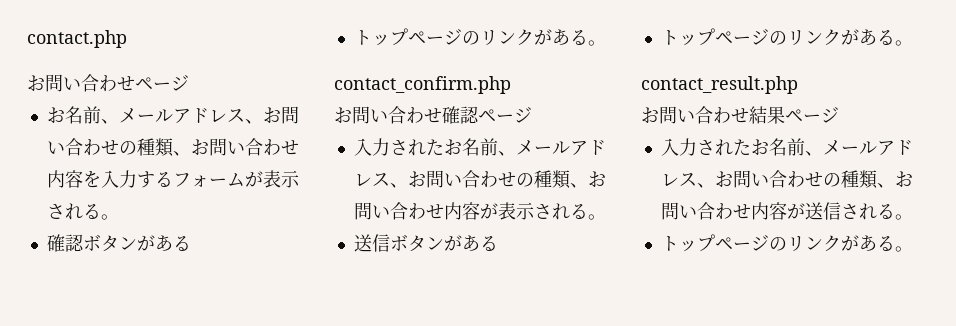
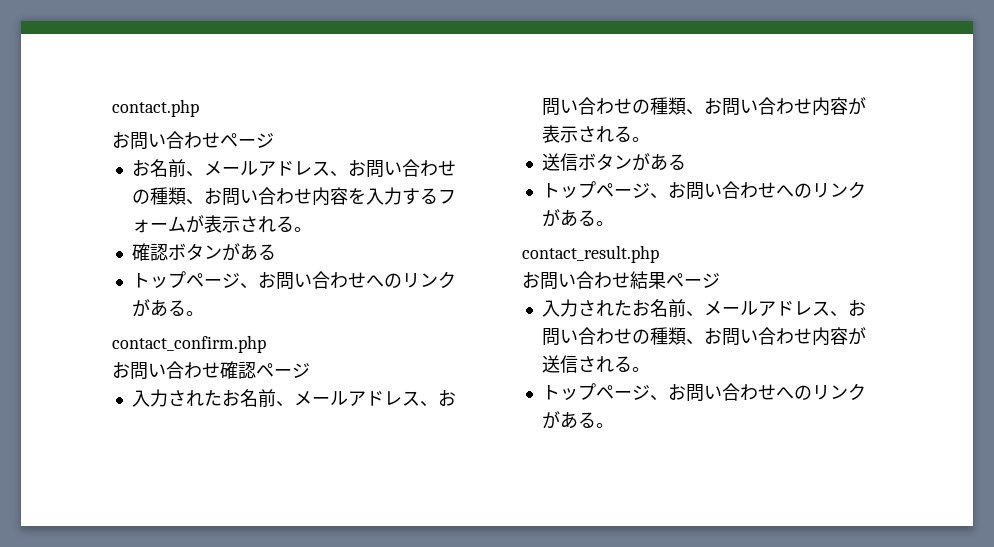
  確認ボタンがある
- トップページのリンクがある。
+ トップページ、お問い合わせへのリンクがある。
  送信ボタンがある
- トップページのリンクがある。
+ トップページ、お問い合わせへのリンクがある。
  入力されたお名前、メールアドレス、お問い合わせの種類、お問い合わせ内容が送信される。
- トップページのリンクがある。
+ トップページ、お問い合わせへのリンクがある。

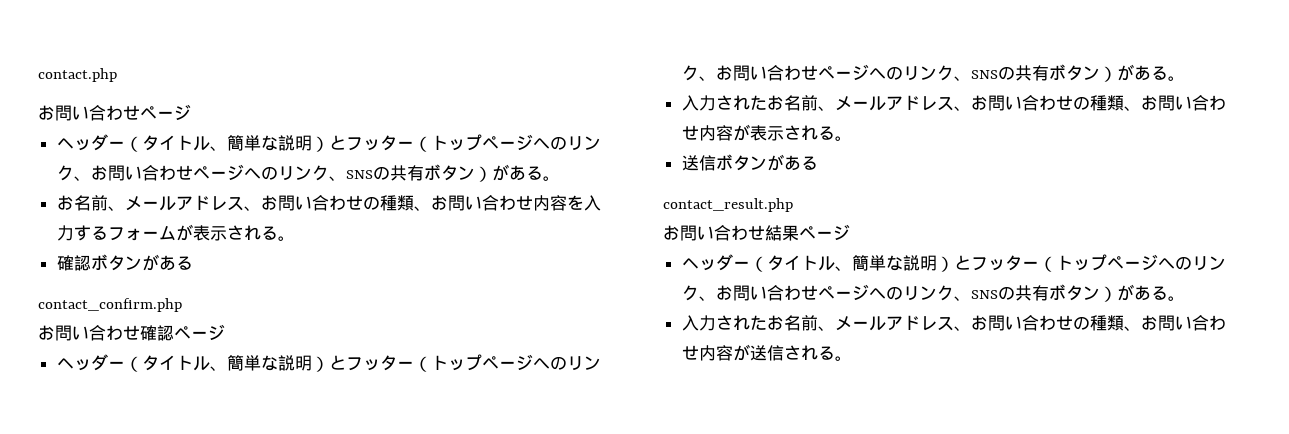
  contact.php
  お問い合わせページ
+ ヘッダー（タイトル、簡単な説明）とフッター（トップページへのリンク、お問い合わせページへのリンク、SNSの共有ボタン）がある。
  確認ボタンがある
- トップページ、お問い合わせへのリンクがある。
  お問い合わせ確認ページ
+ ヘッダー（タイトル、簡単な説明）とフッター（トップページへのリンク、お問い合わせページへのリンク、SNSの共有ボタン）がある。
  送信ボタンがある
- トップページ、お問い合わせへのリンクがある。
  お問い合わせ結果ページ
+ ヘッダー（タイトル、簡単な説明）とフッター（トップページへのリンク、お問い合わせページへのリンク、SNSの共有ボタン）がある。
  入力されたお名前、メールアドレス、お問い合わせの種類、お問い合わせ内容が送信される。
- トップページ、お問い合わせへのリンクがある。

